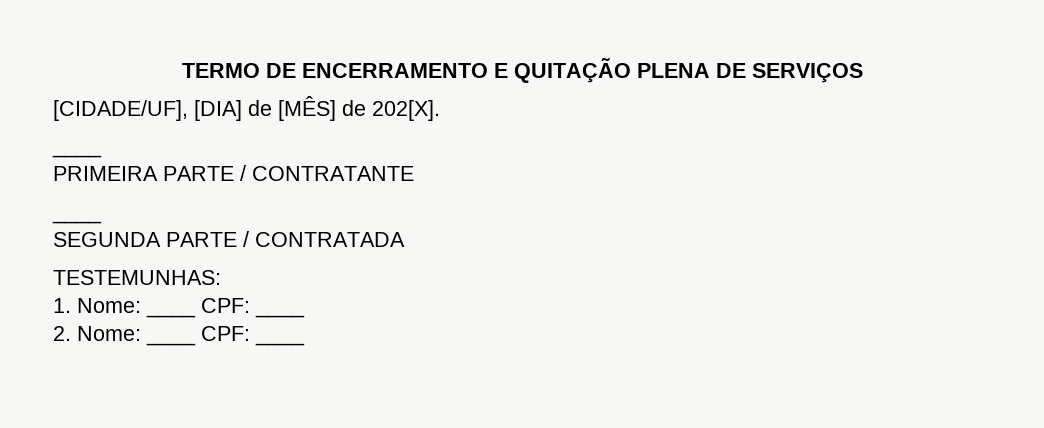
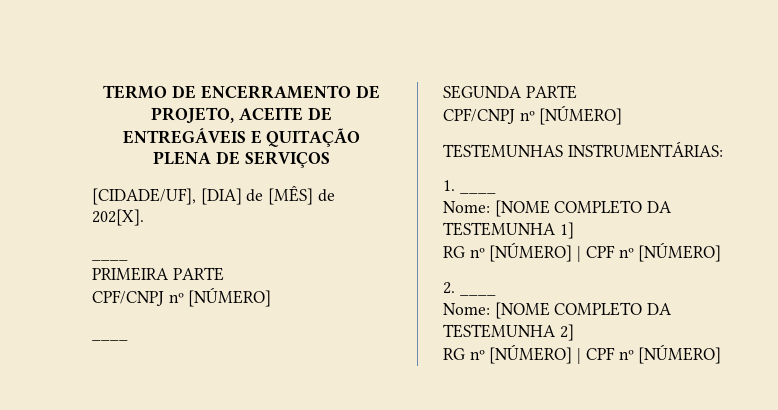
- TERMO DE ENCERRAMENTO E QUITAÇÃO PLENA DE SERVIÇOS
+ TERMO DE ENCERRAMENTO DE PROJETO, ACEITE DE ENTREGÁVEIS E QUITAÇÃO PLENA DE SERVIÇOS
- PRIMEIRA PARTE / CONTRATANTE
+ PRIMEIRA PARTE
+ CPF/CNPJ nº [NÚMERO]
- SEGUNDA PARTE / CONTRATADA
- TESTEMUNHAS:
- 1. Nome: ____ CPF: ____
- 2. Nome: ____ CPF: ____
+ SEGUNDA PARTE
+ CPF/CNPJ nº [NÚMERO]
+ TESTEMUNHAS INSTRUMENTÁRIAS:
+ 1. ____
+ Nome: [NOME COMPLETO DA TESTEMUNHA 1]
+ RG nº [NÚMERO] | CPF nº [NÚMERO]
+ 2. ____
+ Nome: [NOME COMPLETO DA TESTEMUNHA 2]
+ RG nº [NÚMERO] | CPF nº [NÚMERO]

